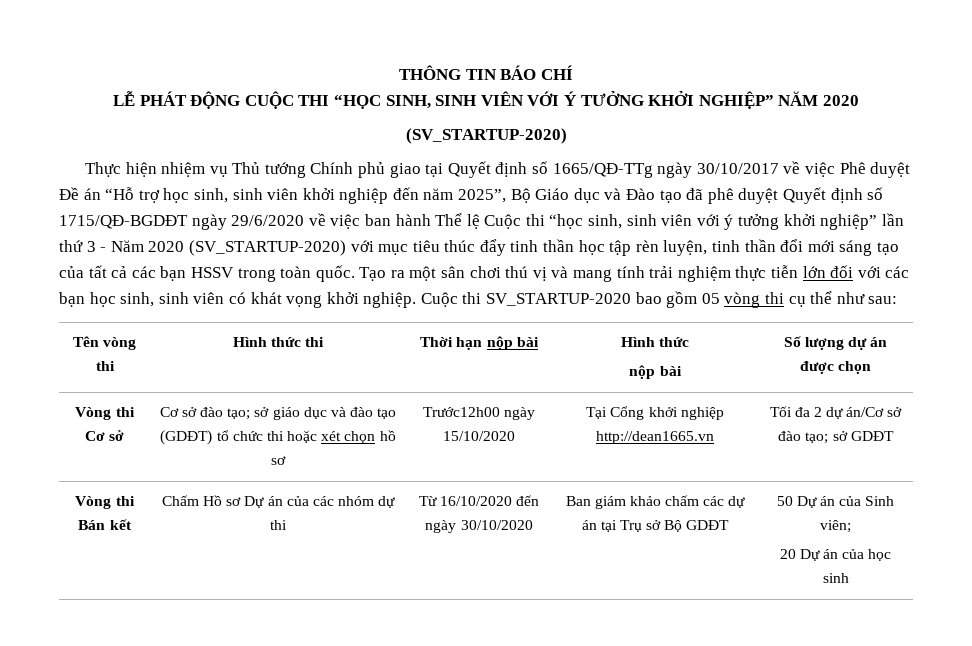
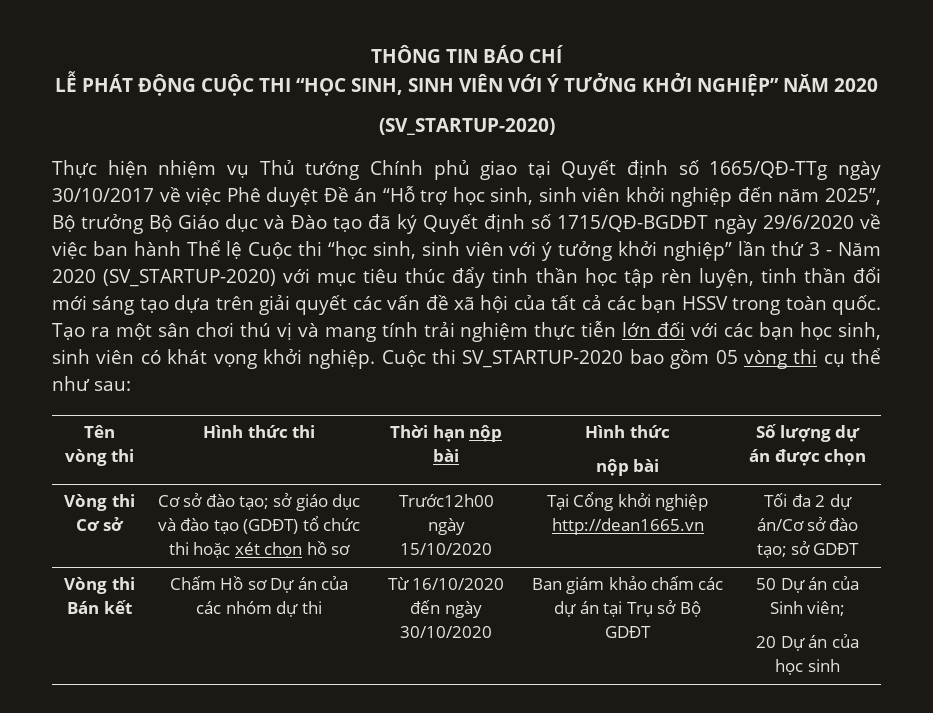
- Thực hiện nhiệm vụ Thủ tướng Chính phủ giao tại Quyết định số 1665/QĐ-TTg ngày 30/10/2017 về việc Phê duyệt Đề án “Hỗ trợ học sinh, sinh viên khởi nghiệp đến năm 2025”, Bộ Giáo dục và Đào tạo đã phê duyệt Quyết định số 1715/QĐ-BGDĐT ngày 29/6/2020 về việc ban hành Thể lệ Cuộc thi “học sinh, sinh viên với ý tưởng khởi nghiệp” lần thứ 3 - Năm 2020 (SV_STARTUP-2020) với mục tiêu thúc đẩy tinh thần học tập rèn luyện, tinh thần đổi mới sáng tạo của tất cả các bạn HSSV trong toàn quốc.
+ Thực hiện nhiệm vụ Thủ tướng Chính phủ giao tại Quyết định số 1665/QĐ-TTg ngày 30/10/2017 về việc Phê duyệt Đề án “Hỗ trợ học sinh, sinh viên khởi nghiệp đến năm 2025”, Bộ trưởng Bộ Giáo dục và Đào tạo đã ký Quyết định số 1715/QĐ-BGDĐT ngày 29/6/2020 về việc ban hành Thể lệ Cuộc thi “học sinh, sinh viên với ý tưởng khởi nghiệp” lần thứ 3 - Năm 2020 (SV_STARTUP-2020) với mục tiêu thúc đẩy tinh thần học tập rèn luyện, tinh thần đổi mới sáng tạo dựa trên giải quyết các vấn đề xã hội của tất cả các bạn HSSV trong toàn quốc.

